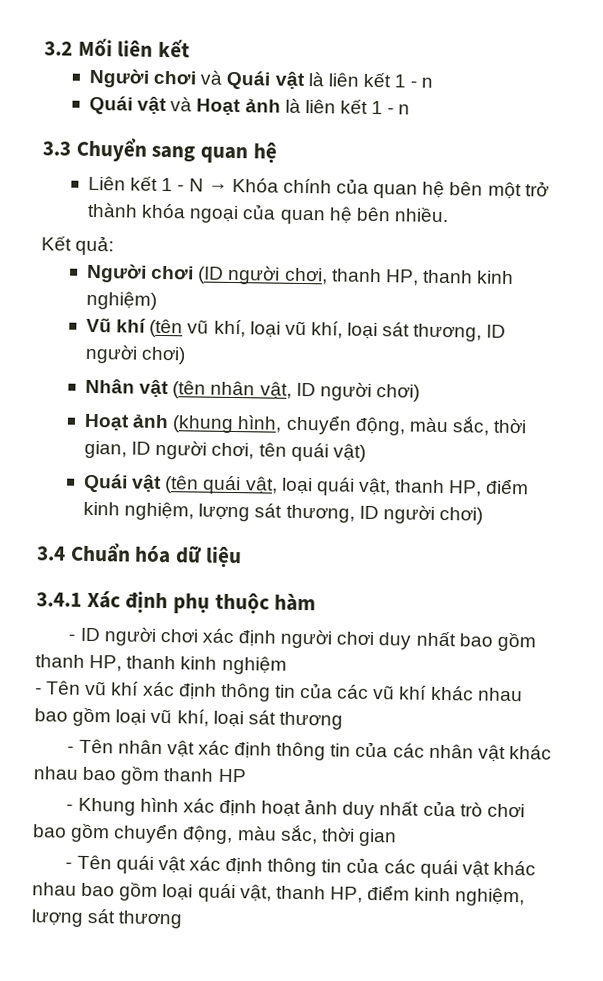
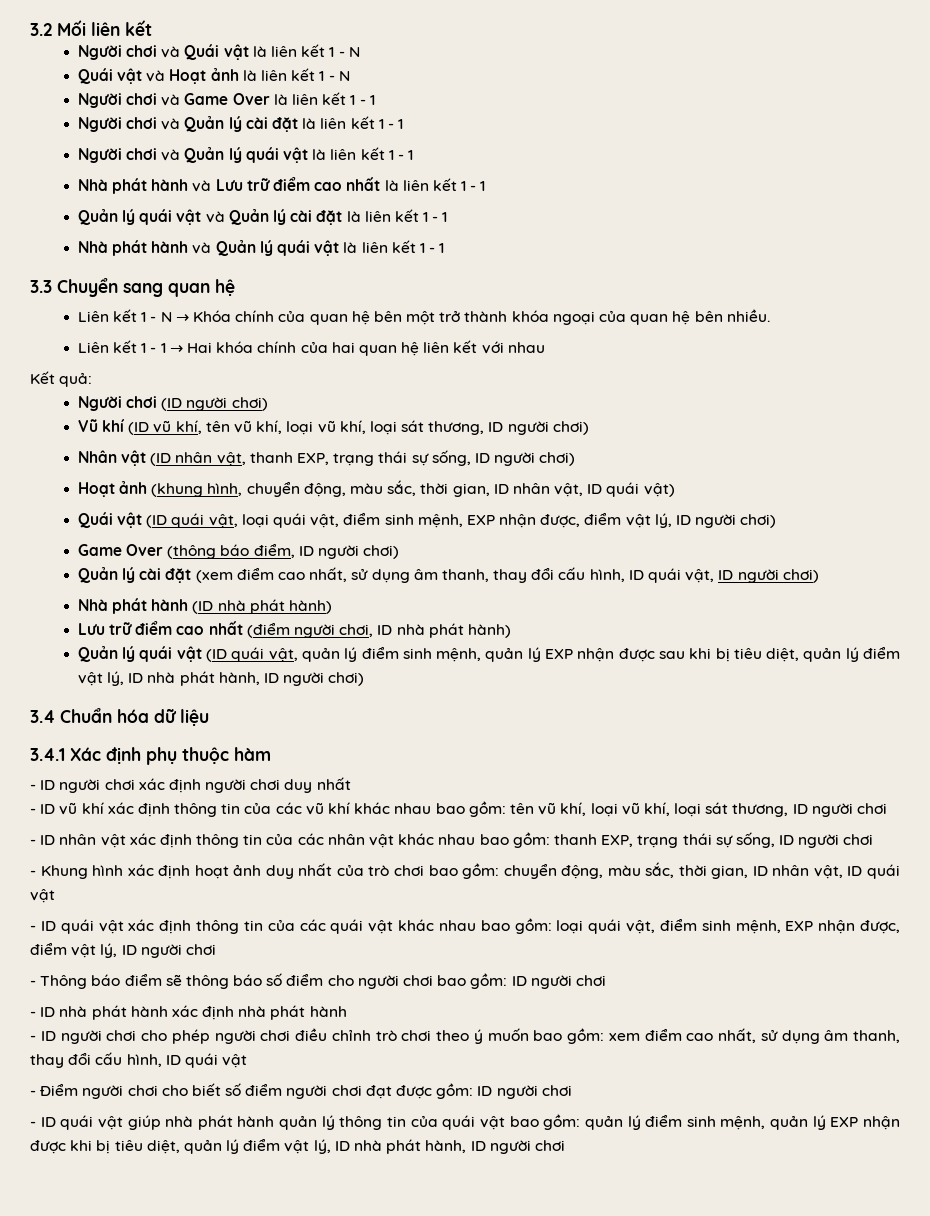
- Người chơi và Quái vật là liên kết 1 - n
+ Người chơi và Quái vật là liên kết 1 - N
- Quái vật và Hoạt ảnh là liên kết 1 - n
+ Quái vật và Hoạt ảnh là liên kết 1 - N
+ Người chơi và Game Over là liên kết 1 - 1
+ Người chơi và Quản lý cài đặt là liên kết 1 - 1
+ Người chơi và Quản lý quái vật là liên kết 1 - 1
+ Nhà phát hành và Lưu trữ điểm cao nhất là liên kết 1 - 1
+ Quản lý quái vật và Quản lý cài đặt là liên kết 1 - 1
+ Nhà phát hành và Quản lý quái vật là liên kết 1 - 1
+ Liên kết 1 - 1 → Hai khóa chính của hai quan hệ liên kết với nhau
- Người chơi (ID người chơi, thanh HP, thanh kinh nghiệm)
- Vũ khí (tên vũ khí, loại vũ khí, loại sát thương, ID người chơi)
+ Người chơi (ID người chơi)
+ Vũ khí (ID vũ khí, tên vũ khí, loại vũ khí, loại sát thương, ID người chơi)
- Nhân vật (tên nhân vật, ID người chơi)
+ Nhân vật (ID nhân vật, thanh EXP, trạng thái sự sống, ID người chơi)
- Hoạt ảnh (khung hình, chuyển động, màu sắc, thời gian, ID người chơi, tên quái vật)
+ Hoạt ảnh (khung hình, chuyển động, màu sắc, thời gian, ID nhân vật, ID quái vật)
- Quái vật (tên quái vật, loại quái vật, thanh HP, điểm kinh nghiệm, lượng sát thương, ID người chơi)
+ Quái vật (ID quái vật, loại quái vật, điểm sinh mệnh, EXP nhận được, điểm vật lý, ID người chơi)
+ Game Over (thông báo điểm, ID người chơi)
+ Quản lý cài đặt (xem điểm cao nhất, sử dụng âm thanh, thay đổi cấu hình, ID quái vật, ID người chơi)
+ Nhà phát hành (ID nhà phát hành)
+ Lưu trữ điểm cao nhất (điểm người chơi, ID nhà phát hành)
+ Quản lý quái vật (ID quái vật, quản lý điểm sinh mệnh, quản lý EXP nhận được sau khi bị tiêu diệt, quản lý điểm vật lý, ID nhà phát hành, ID người chơi)
- - ID người chơi xác định người chơi duy nhất bao gồm thanh HP, thanh kinh nghiệm
- - Tên vũ khí xác định thông tin của các vũ khí khác nhau bao gồm loại vũ khí, loại sát thương
- - Tên nhân vật xác định thông tin của các nhân vật khác nhau bao gồm thanh HP
+ - ID người chơi xác định người chơi duy nhất
+ - ID vũ khí xác định thông tin của các vũ khí khác nhau bao gồm: tên vũ khí, loại vũ khí, loại sát thương, ID người chơi
+ - ID nhân vật xác định thông tin của các nhân vật khác nhau bao gồm: thanh EXP, trạng thái sự sống, ID người chơi
- - Khung hình xác định hoạt ảnh duy nhất của trò chơi bao gồm chuyển động, màu sắc, thời gian
- - Tên quái vật xác định thông tin của các quái vật khác nhau bao gồm loại quái vật, thanh HP, điểm kinh nghiệm, lượng sát thương
+ - Khung hình xác định hoạt ảnh duy nhất của trò chơi bao gồm: chuyển động, màu sắc, thời gian, ID nhân vật, ID quái vật
+ - ID quái vật xác định thông tin của các quái vật khác nhau bao gồm: loại quái vật, điểm sinh mệnh, EXP nhận được, điểm vật lý, ID người chơi
+ - Thông báo điểm sẽ thông báo số điểm cho người chơi bao gồm: ID người chơi
+ - ID nhà phát hành xác định nhà phát hành
+ - ID người chơi cho phép người chơi điều chỉnh trò chơi theo ý muốn bao gồm: xem điểm cao nhất, sử dụng âm thanh, thay đổi cấu hình, ID quái vật
+ - Điểm người chơi cho biết số điểm người chơi đạt được gồm: ID người chơi
+ - ID quái vật giúp nhà phát hành quản lý thông tin của quái vật bao gồm: quản lý điểm sinh mệnh, quản lý EXP nhận được khi bị tiêu diệt, quản lý điểm vật lý, ID nhà phát hành, ID người chơi

